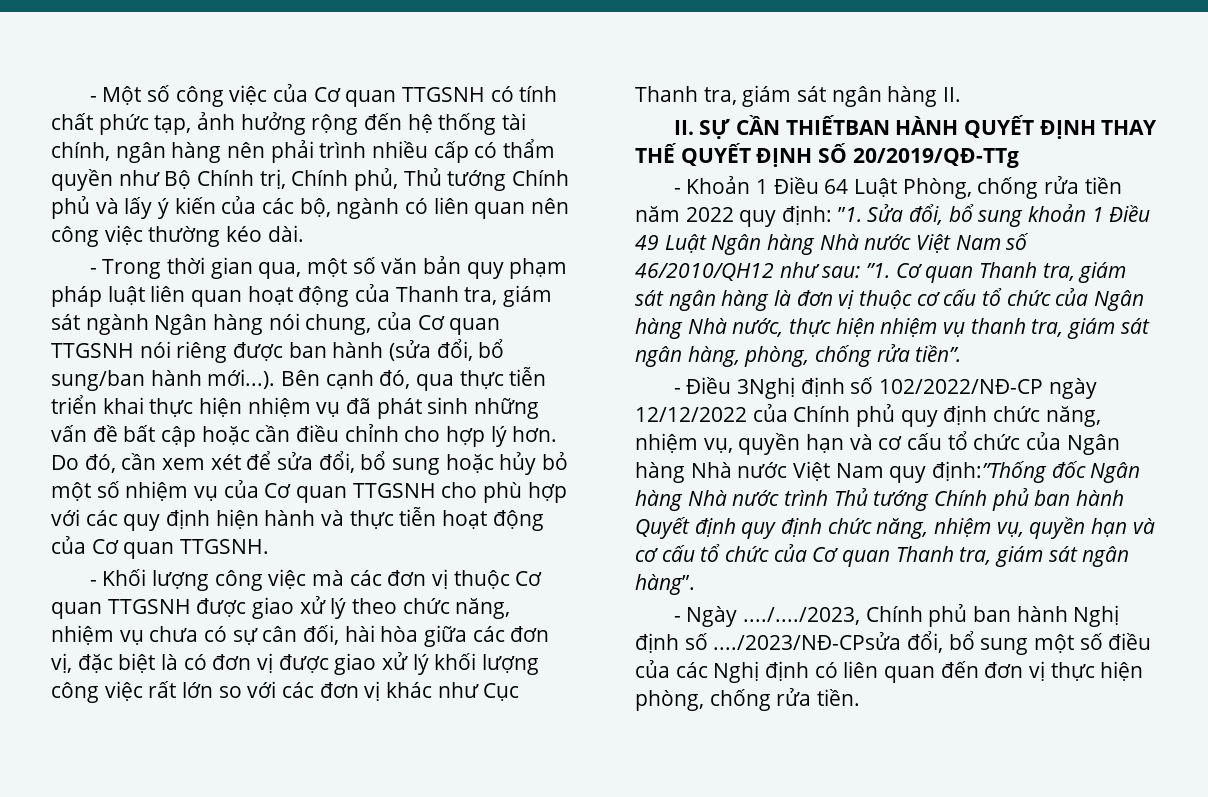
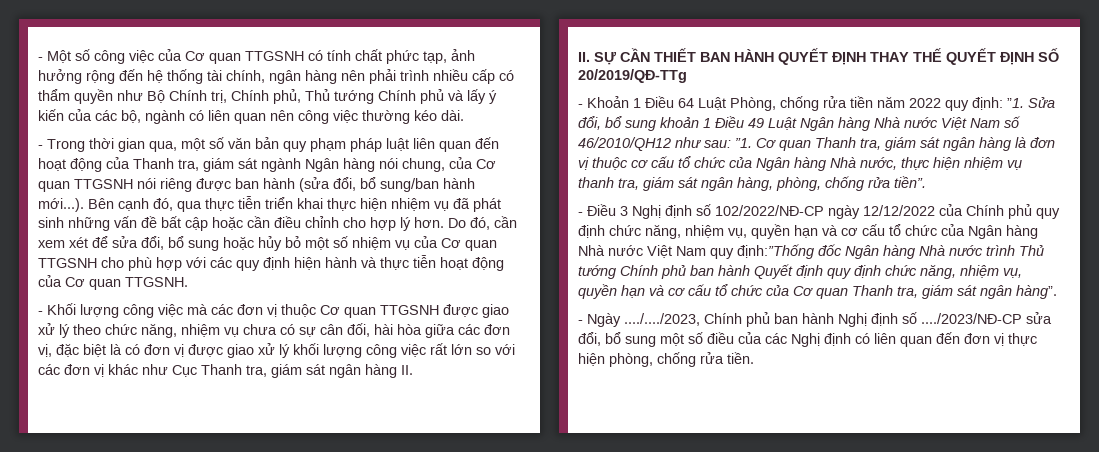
- - Trong thời gian qua, một số văn bản quy phạm pháp luật liên quan hoạt động của Thanh tra, giám sát ngành Ngân hàng nói chung, của Cơ quan TTGSNH nói riêng được ban hành (sửa đổi, bổ sung/ban hành mới...). Bên cạnh đó, qua thực tiễn triển khai thực hiện nhiệm vụ đã phát sinh những vấn đề bất cập hoặc cần điều chỉnh cho hợp lý hơn.
+ - Trong thời gian qua, một số văn bản quy phạm pháp luật liên quan đến hoạt động của Thanh tra, giám sát ngành Ngân hàng nói chung, của Cơ quan TTGSNH nói riêng được ban hành (sửa đổi, bổ sung/ban hành mới...). Bên cạnh đó, qua thực tiễn triển khai thực hiện nhiệm vụ đã phát sinh những vấn đề bất cập hoặc cần điều chỉnh cho hợp lý hơn.
- II. SỰ CẦN THIẾTBAN HÀNH QUYẾT ĐỊNH THAY THẾ QUYẾT ĐỊNH SỐ 20/2019/QĐ-TTg
+ II. SỰ CẦN THIẾT BAN HÀNH QUYẾT ĐỊNH THAY THẾ QUYẾT ĐỊNH SỐ 20/2019/QĐ-TTg
- - Điều 3Nghị định số 102/2022/NĐ-CP ngày 12/12/2022 của Chính phủ quy định chức năng, nhiệm vụ, quyền hạn và cơ cấu tổ chức của Ngân hàng Nhà nước Việt Nam quy định:”Thống đốc Ngân hàng Nhà nước trình Thủ tướng Chính phủ ban hành Quyết định quy định chức năng, nhiệm vụ, quyền hạn và cơ cấu tổ chức của Cơ quan Thanh tra, giám sát ngân hàng”.
+ - Điều 3 Nghị định số 102/2022/NĐ-CP ngày 12/12/2022 của Chính phủ quy định chức năng, nhiệm vụ, quyền hạn và cơ cấu tổ chức của Ngân hàng Nhà nước Việt Nam quy định:”Thống đốc Ngân hàng Nhà nước trình Thủ tướng Chính phủ ban hành Quyết định quy định chức năng, nhiệm vụ, quyền hạn và cơ cấu tổ chức của Cơ quan Thanh tra, giám sát ngân hàng”.
- - Ngày ..../..../2023, Chính phủ ban hành Nghị định số ..../2023/NĐ-CPsửa đổi, bổ sung một số điều của các Nghị định có liên quan đến đơn vị thực hiện phòng, chống rửa tiền.
+ - Ngày ..../..../2023, Chính phủ ban hành Nghị định số ..../2023/NĐ-CP sửa đổi, bổ sung một số điều của các Nghị định có liên quan đến đơn vị thực hiện phòng, chống rửa tiền.

